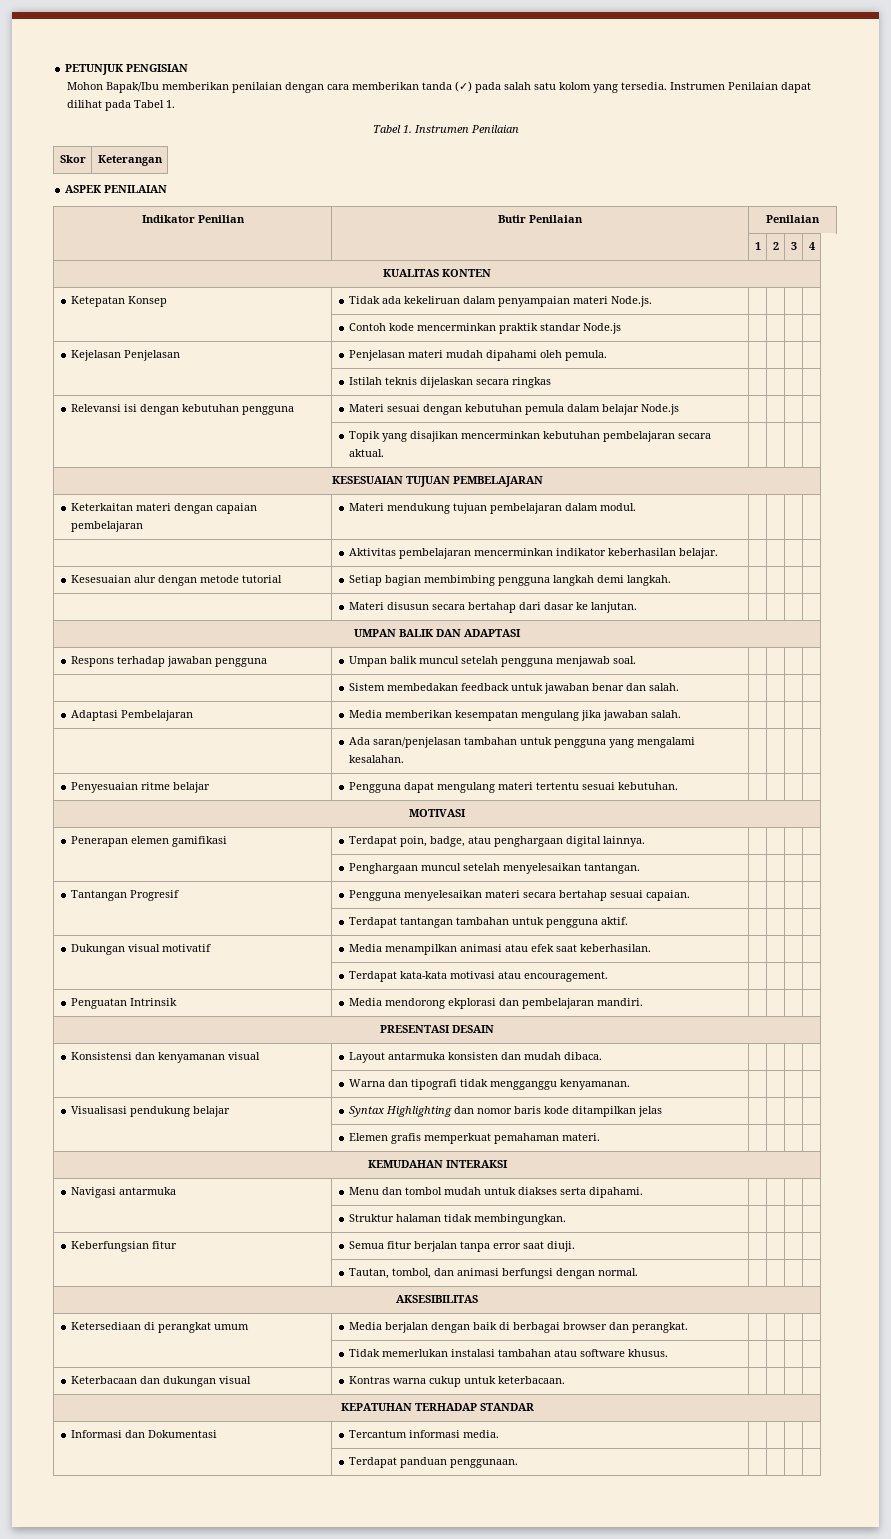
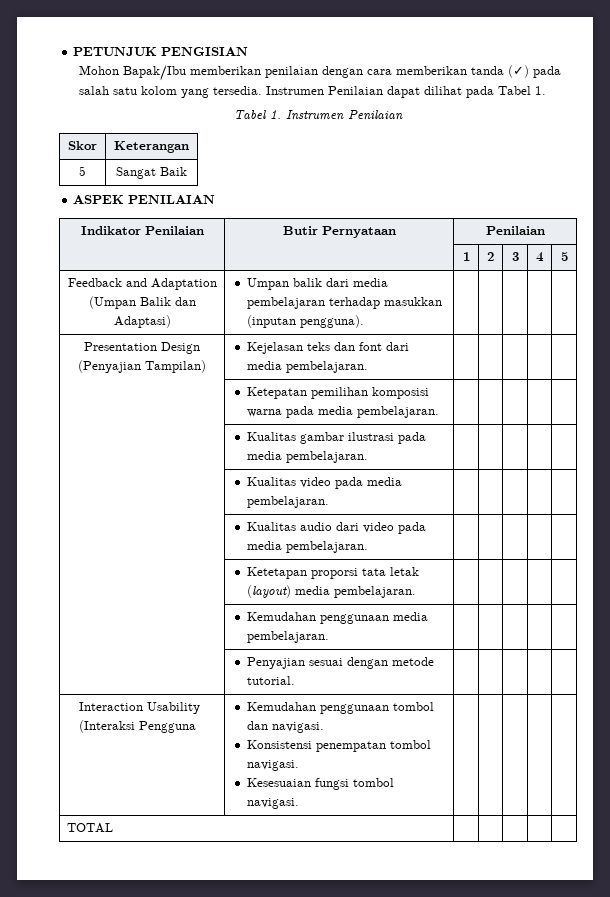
+ 5 | Sangat Baik
- Indikator Penilian | Butir Penilaian | Penilaian
+ Indikator Penilaian | Butir Pernyataan | Penilaian
- | | 1 | 2 | 3 | 4
- KUALITAS KONTEN
- Ketepatan Konsep | Tidak ada kekeliruan dalam penyampaian materi Node.js. | | | |
- | Contoh kode mencerminkan praktik standar Node.js | | | |
- Kejelasan Penjelasan | Penjelasan materi mudah dipahami oleh pemula. | | | |
- | Istilah teknis dijelaskan secara ringkas | | | |
- Relevansi isi dengan kebutuhan pengguna | Materi sesuai dengan kebutuhan pemula dalam belajar Node.js | | | |
- | Topik yang disajikan mencerminkan kebutuhan pembelajaran secara aktual. | | | |
- KESESUAIAN TUJUAN PEMBELAJARAN
- Keterkaitan materi dengan capaian pembelajaran | Materi mendukung tujuan pembelajaran dalam modul. | | | |
- | Aktivitas pembelajaran mencerminkan indikator keberhasilan belajar. | | | |
- Kesesuaian alur dengan metode tutorial | Setiap bagian membimbing pengguna langkah demi langkah. | | | |
- | Materi disusun secara bertahap dari dasar ke lanjutan. | | | |
- UMPAN BALIK DAN ADAPTASI
- Respons terhadap jawaban pengguna | Umpan balik muncul setelah pengguna menjawab soal. | | | |
- | Sistem membedakan feedback untuk jawaban benar dan salah. | | | |
- Adaptasi Pembelajaran | Media memberikan kesempatan mengulang jika jawaban salah. | | | |
- | Ada saran/penjelasan tambahan untuk pengguna yang mengalami kesalahan. | | | |
- Penyesuaian ritme belajar | Pengguna dapat mengulang materi tertentu sesuai kebutuhan. | | | |
- MOTIVASI
- Penerapan elemen gamifikasi | Terdapat poin, badge, atau penghargaan digital lainnya. | | | |
- | Penghargaan muncul setelah menyelesaikan tantangan. | | | |
- Tantangan Progresif | Pengguna menyelesaikan materi secara bertahap sesuai capaian. | | | |
- | Terdapat tantangan tambahan untuk pengguna aktif. | | | |
- Dukungan visual motivatif | Media menampilkan animasi atau efek saat keberhasilan. | | | |
- | Terdapat kata-kata motivasi atau encouragement. | | | |
- Penguatan Intrinsik | Media mendorong ekplorasi dan pembelajaran mandiri. | | | |
- PRESENTASI DESAIN
- Konsistensi dan kenyamanan visual | Layout antarmuka konsisten dan mudah dibaca. | | | |
- | Warna dan tipografi tidak mengganggu kenyamanan. | | | |
- Visualisasi pendukung belajar | Syntax Highlighting dan nomor baris kode ditampilkan jelas | | | |
- | Elemen grafis memperkuat pemahaman materi. | | | |
- KEMUDAHAN INTERAKSI
- Navigasi antarmuka | Menu dan tombol mudah untuk diakses serta dipahami. | | | |
- | Struktur halaman tidak membingungkan. | | | |
- Keberfungsian fitur | Semua fitur berjalan tanpa error saat diuji. | | | |
- | Tautan, tombol, dan animasi berfungsi dengan normal. | | | |
- AKSESIBILITAS
- Ketersediaan di perangkat umum | Media berjalan dengan baik di berbagai browser dan perangkat. | | | |
- | Tidak memerlukan instalasi tambahan atau software khusus. | | | |
- Keterbacaan dan dukungan visual | Kontras warna cukup untuk keterbacaan. | | | |
- KEPATUHAN TERHADAP STANDAR
- Informasi dan Dokumentasi | Tercantum informasi media. | | | |
- | Terdapat panduan penggunaan. | | | |
+ | | 1 | 2 | 3 | 4 | 5
+ Feedback and Adaptation (Umpan Balik dan Adaptasi) | Umpan balik dari media pembelajaran terhadap masukkan (inputan pengguna). | | | | |
+ Presentation Design (Penyajian Tampilan) | Kejelasan teks dan font dari media pembelajaran. | | | | |
+ | Ketepatan pemilihan komposisi warna pada media pembelajaran. | | | | |
+ | Kualitas gambar ilustrasi pada media pembelajaran. | | | | |
+ | Kualitas video pada media pembelajaran. | | | | |
+ | Kualitas audio dari video pada media pembelajaran. | | | | |
+ | Ketetapan proporsi tata letak (layout) media pembelajaran. | | | | |
+ | Kemudahan penggunaan media pembelajaran. | | | | |
+ | Penyajian sesuai dengan metode tutorial. | | | | |
+ Interaction Usability (Interaksi Pengguna | Kemudahan penggunaan tombol dan navigasi.
+ Konsistensi penempatan tombol navigasi.
+ Kesesuaian fungsi tombol navigasi. | | | | |
+ TOTAL | | | | |

